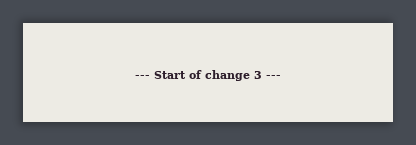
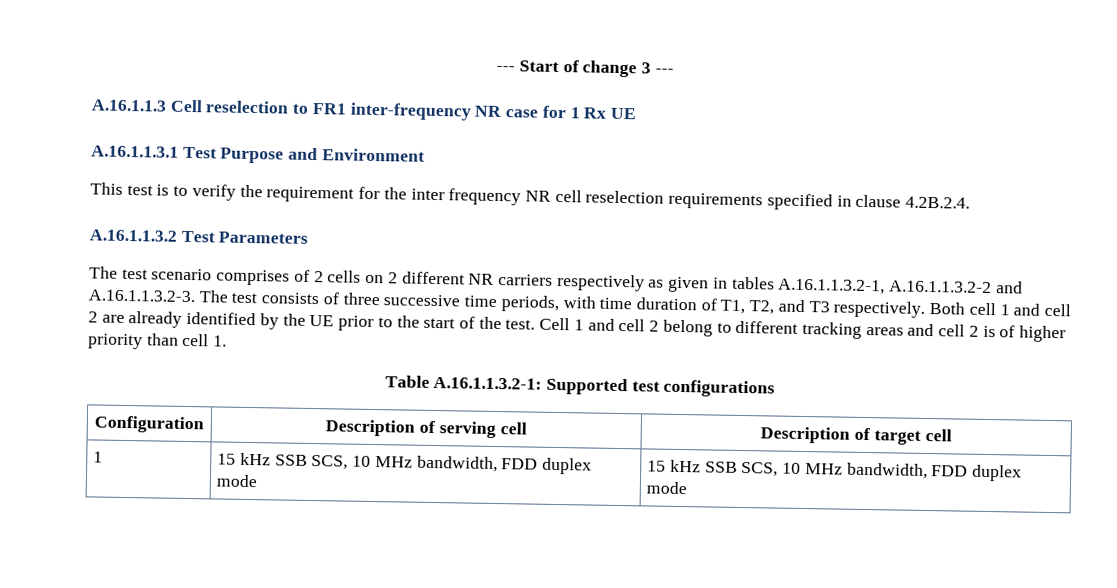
+ A.16.1.1.3 Cell reselection to FR1 inter-frequency NR case for 1 Rx UE
+ A.16.1.1.3.1 Test Purpose and Environment
+ This test is to verify the requirement for the inter frequency NR cell reselection requirements specified in clause 4.2B.2.4.
+ A.16.1.1.3.2 Test Parameters
+ The test scenario comprises of 2 cells on 2 different NR carriers respectively as given in tables A.16.1.1.3.2-1, A.16.1.1.3.2-2 and A.16.1.1.3.2-3. The test consists of three successive time periods, with time duration of T1, T2, and T3 respectively. Both cell 1 and cell 2 are already identified by the UE prior to the start of the test. Cell 1 and cell 2 belong to different tracking areas and cell 2 is of higher priority than cell 1.
+ Table A.16.1.1.3.2-1: Supported test configurations
+ Configuration | Description of serving cell | Description of target cell
+ 1 | 15 kHz SSB SCS, 10 MHz bandwidth, FDD duplex mode | 15 kHz SSB SCS, 10 MHz bandwidth, FDD duplex mode

